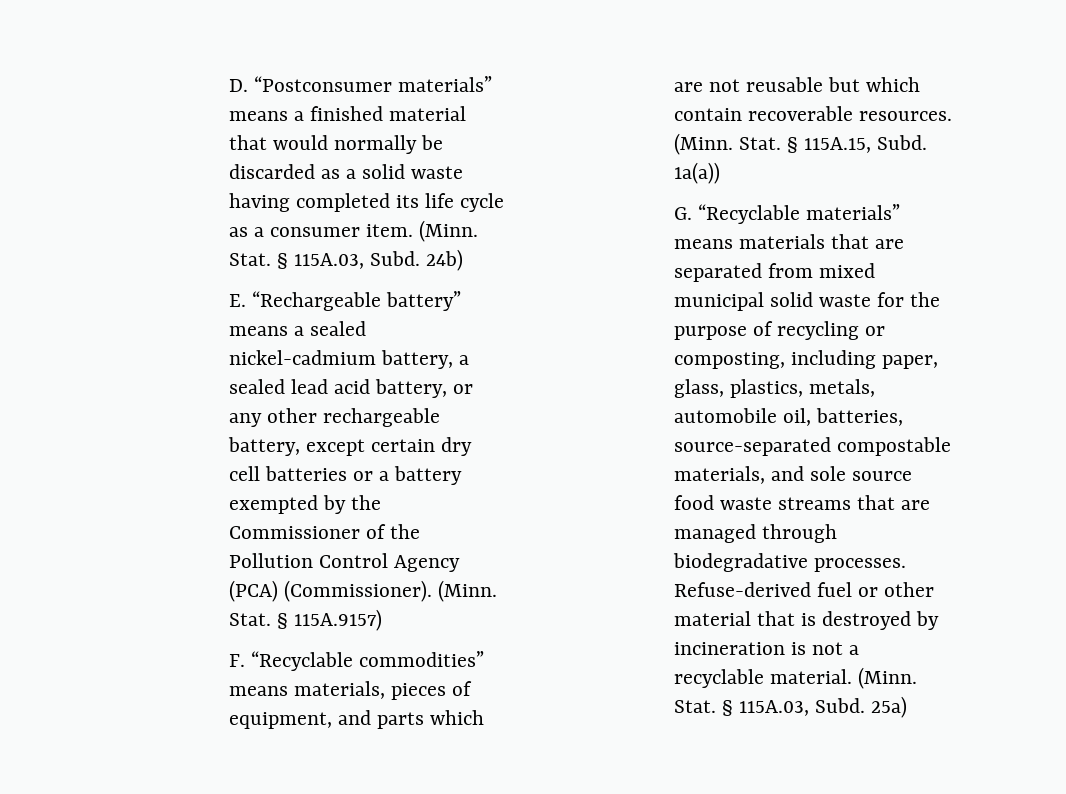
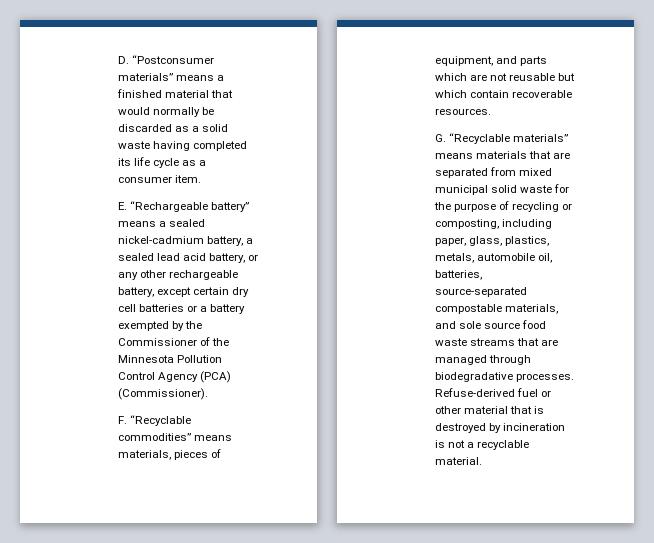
- (Minn. Stat. § 115A.03, Subd. 24b)
- E. “Rechargeable battery” means a sealed nickel-cadmium battery, a sealed lead acid battery, or any other rechargeable battery, except certain dry cell batteries or a battery exempted by the Commissioner of the Pollution Control Agency (PCA) (Commissioner). (Minn. Stat. § 115A.9157)
+ E. “Rechargeable battery” means a sealed nickel-cadmium battery, a sealed lead acid battery, or any other rechargeable battery, except certain dry cell batteries or a battery exempted by the Commissioner of the Minnesota Pollution Control Agency (PCA) (Commissioner).
- (Minn. Stat. § 115A.15, Subd. 1a(a))
- (Minn. Stat. § 115A.03, Subd. 25a)

